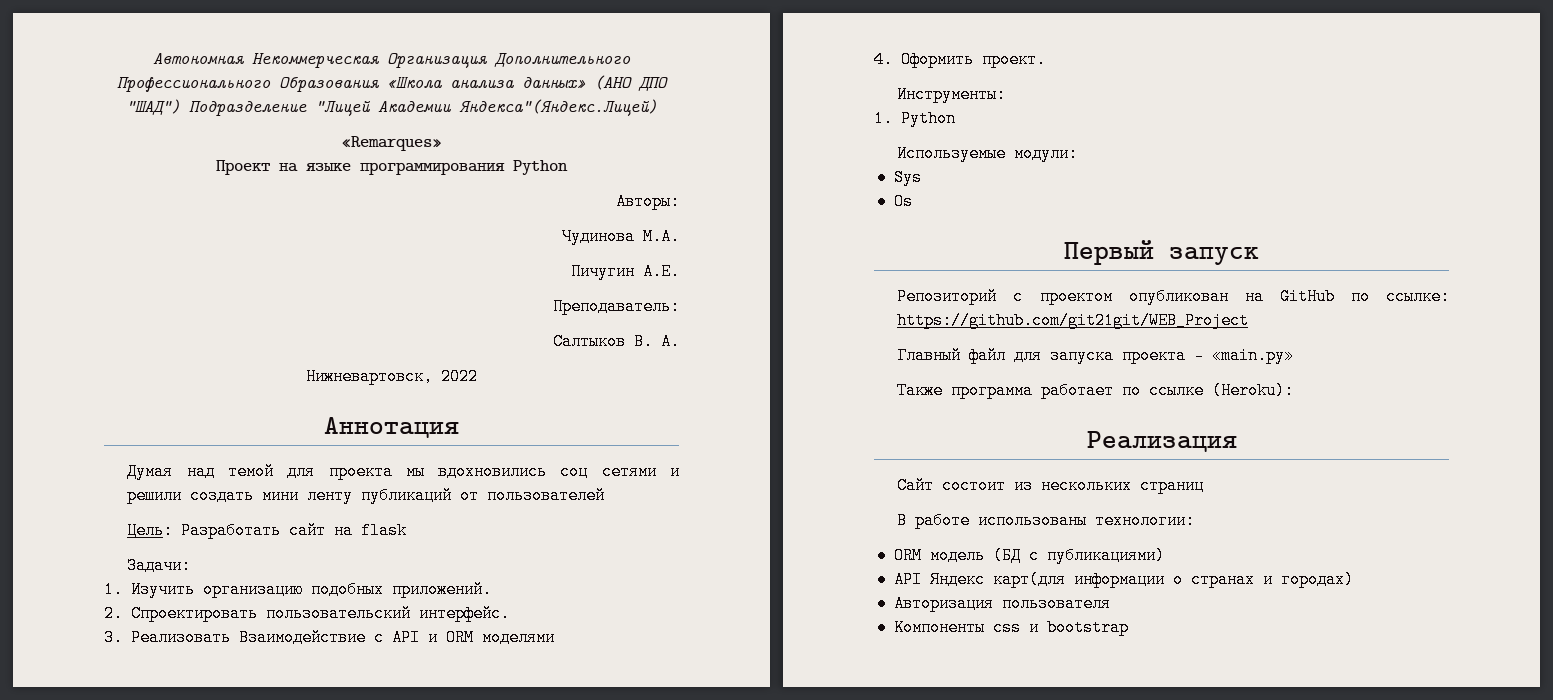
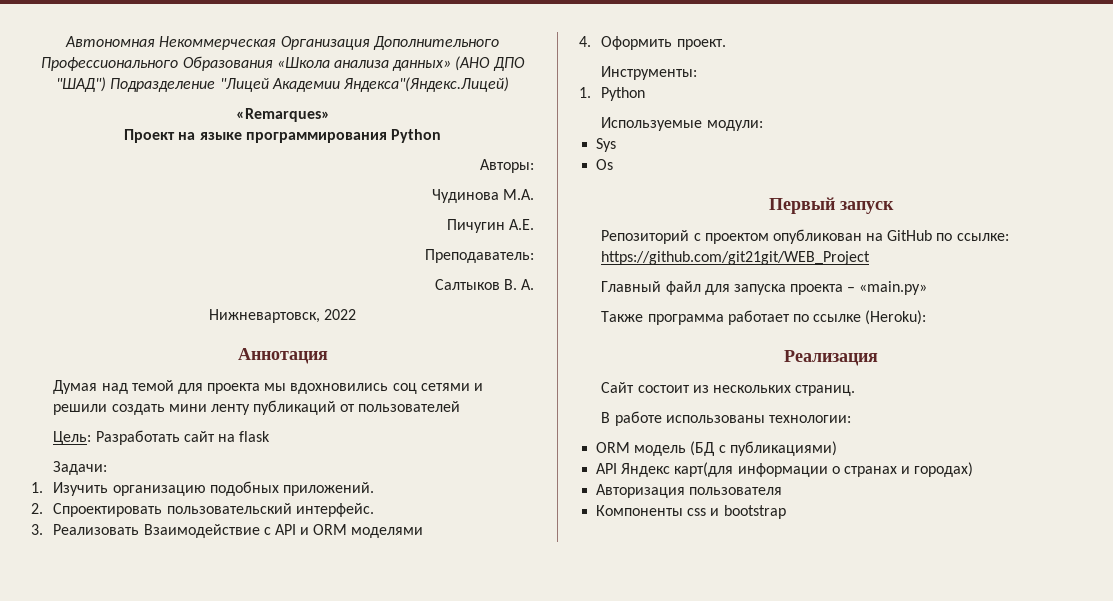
- Сайт состоит из нескольких страниц
+ Сайт состоит из нескольких страниц.

